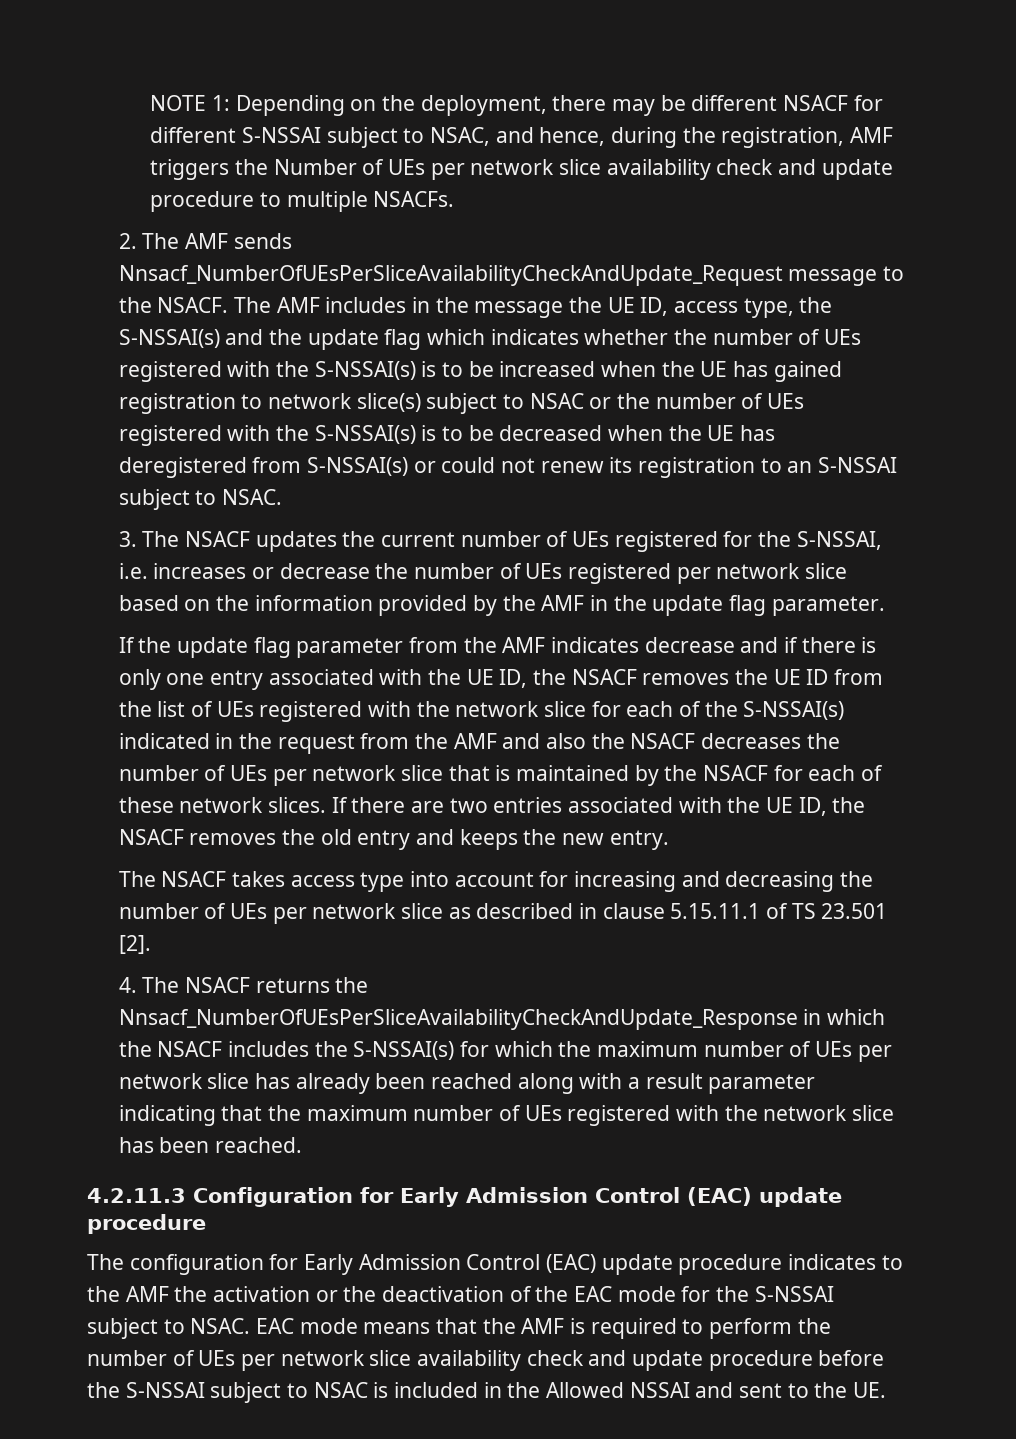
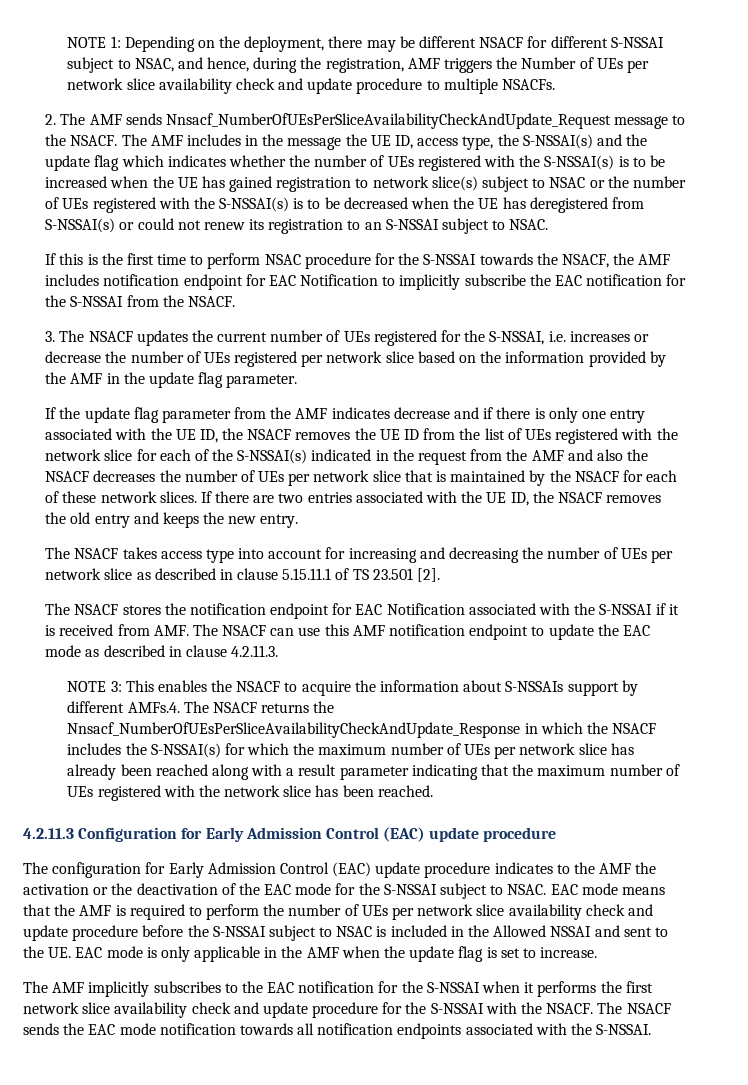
+ If this is the first time to perform NSAC procedure for the S-NSSAI towards the NSACF, the AMF includes notification endpoint for EAC Notification to implicitly subscribe the EAC notification for the S-NSSAI from the NSACF.
- 4. The NSACF returns the Nnsacf_NumberOfUEsPerSliceAvailabilityCheckAndUpdate_Response in which the NSACF includes the S-NSSAI(s) for which the maximum number of UEs per network slice has already been reached along with a result parameter indicating that the maximum number of UEs registered with the network slice has been reached.
+ The NSACF stores the notification endpoint for EAC Notification associated with the S-NSSAI if it is received from AMF. The NSACF can use this AMF notification endpoint to update the EAC mode as described in clause 4.2.11.3.
+ NOTE 3: This enables the NSACF to acquire the information about S-NSSAIs support by different AMFs.4. The NSACF returns the Nnsacf_NumberOfUEsPerSliceAvailabilityCheckAndUpdate_Response in which the NSACF includes the S-NSSAI(s) for which the maximum number of UEs per network slice has already been reached along with a result parameter indicating that the maximum number of UEs registered with the network slice has been reached.
- EAC mode means that the AMF is required to perform the number of UEs per network slice availability check and update procedure before the S-NSSAI subject to NSAC is included in the Allowed NSSAI and sent to the UE.
+ EAC mode means that the AMF is required to perform the number of UEs per network slice availability check and update procedure before the S-NSSAI subject to NSAC is included in the Allowed NSSAI and sent to the UE. EAC mode is only applicable in the AMF when the update flag is set to increase.
+ The AMF implicitly subscribes to the EAC notification for the S-NSSAI when it performs the first network slice availability check and update procedure for the S-NSSAI with the NSACF. The NSACF sends the EAC mode notification towards all notification endpoints associated with the S-NSSAI.

